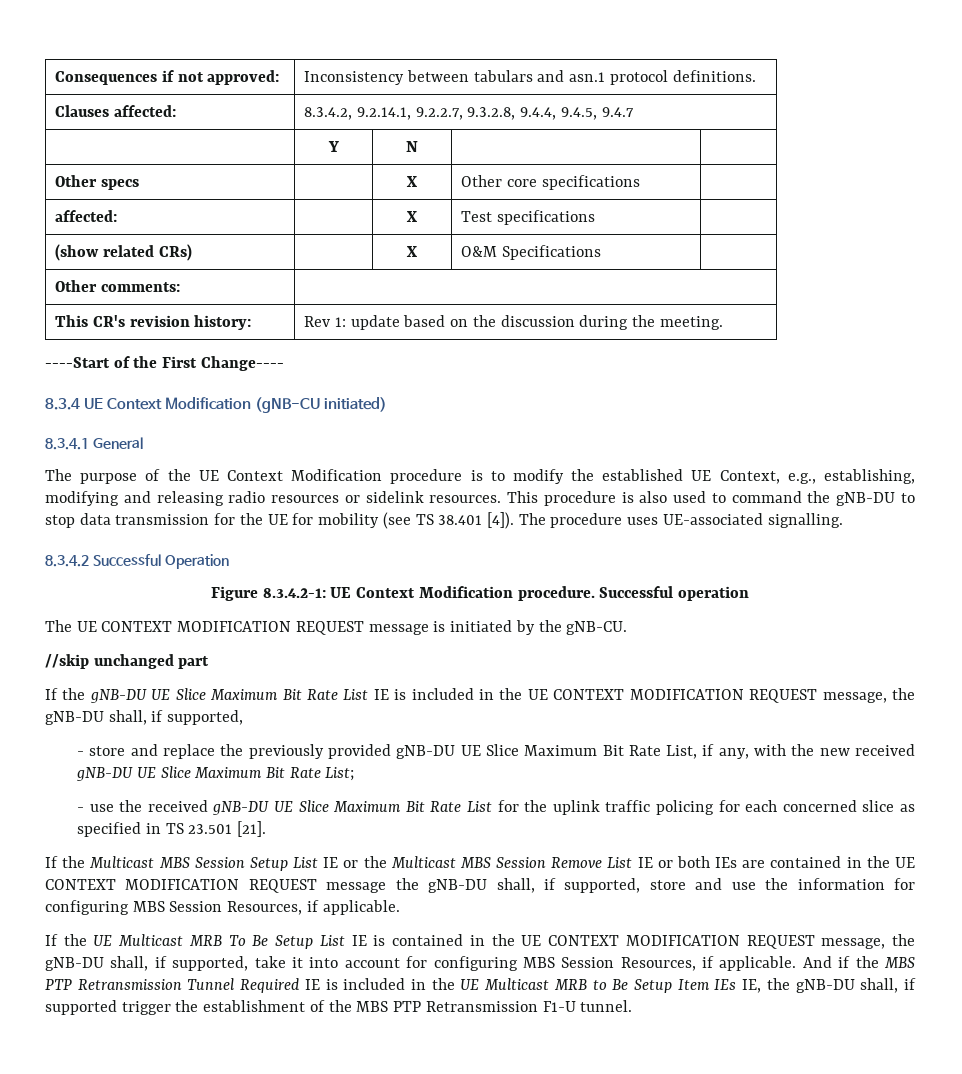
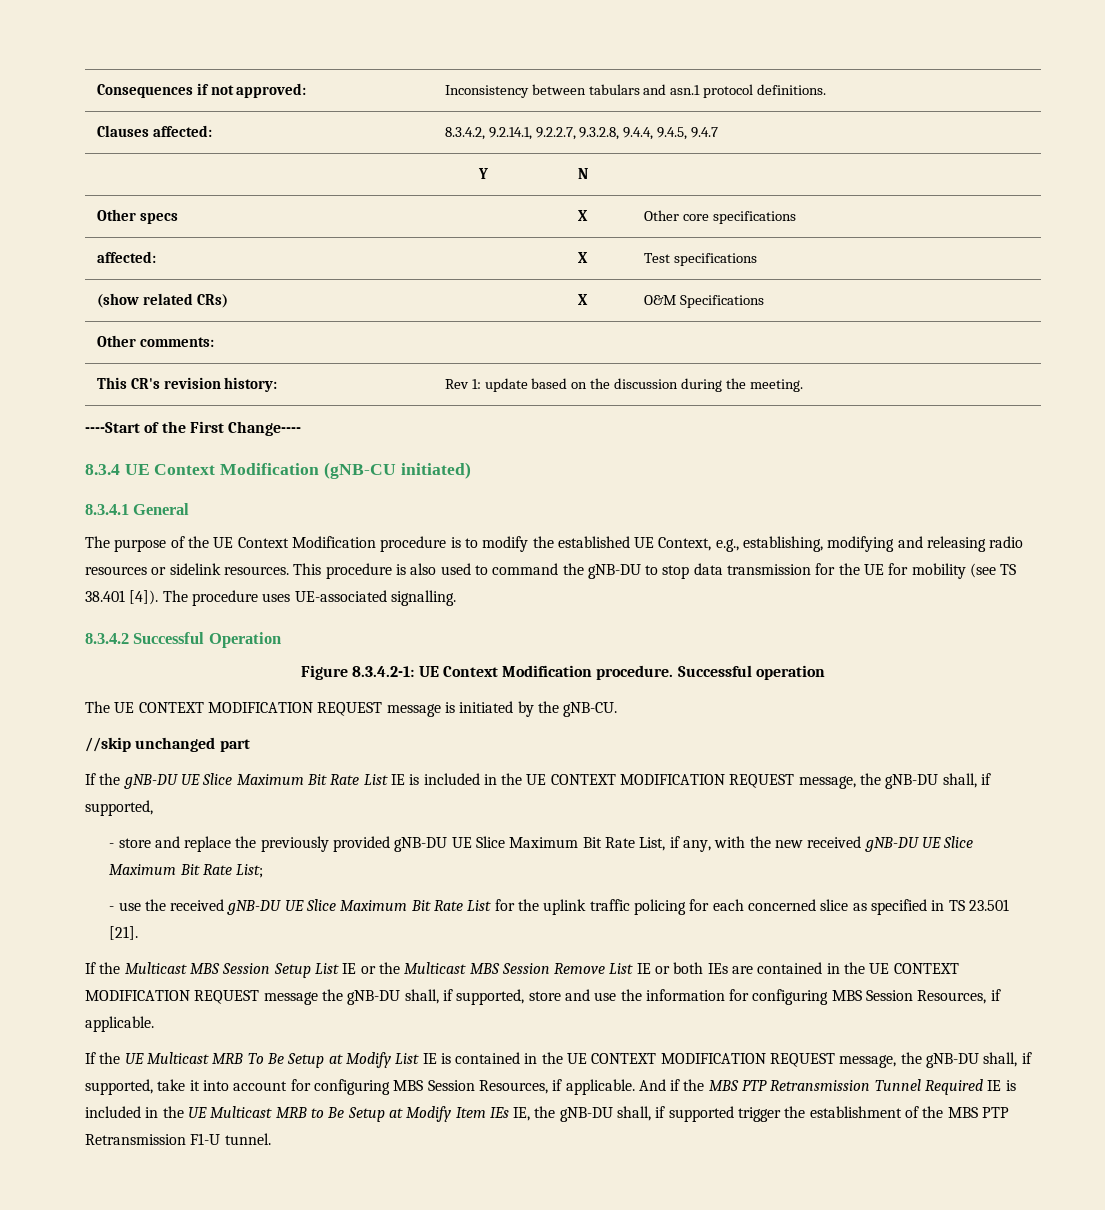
- If the UE Multicast MRB To Be Setup List IE is contained in the UE CONTEXT MODIFICATION REQUEST message, the gNB-DU shall, if supported, take it into account for configuring MBS Session Resources, if applicable.
+ If the UE Multicast MRB To Be Setup at Modify List IE is contained in the UE CONTEXT MODIFICATION REQUEST message, the gNB-DU shall, if supported, take it into account for configuring MBS Session Resources, if applicable.
- And if the MBS PTP Retransmission Tunnel Required IE is included in the UE Multicast MRB to Be Setup Item IEs IE, the gNB-DU shall, if supported trigger the establishment of the MBS PTP Retransmission F1-U tunnel.
+ And if the MBS PTP Retransmission Tunnel Required IE is included in the UE Multicast MRB to Be Setup at Modify Item IEs IE, the gNB-DU shall, if supported trigger the establishment of the MBS PTP Retransmission F1-U tunnel.

